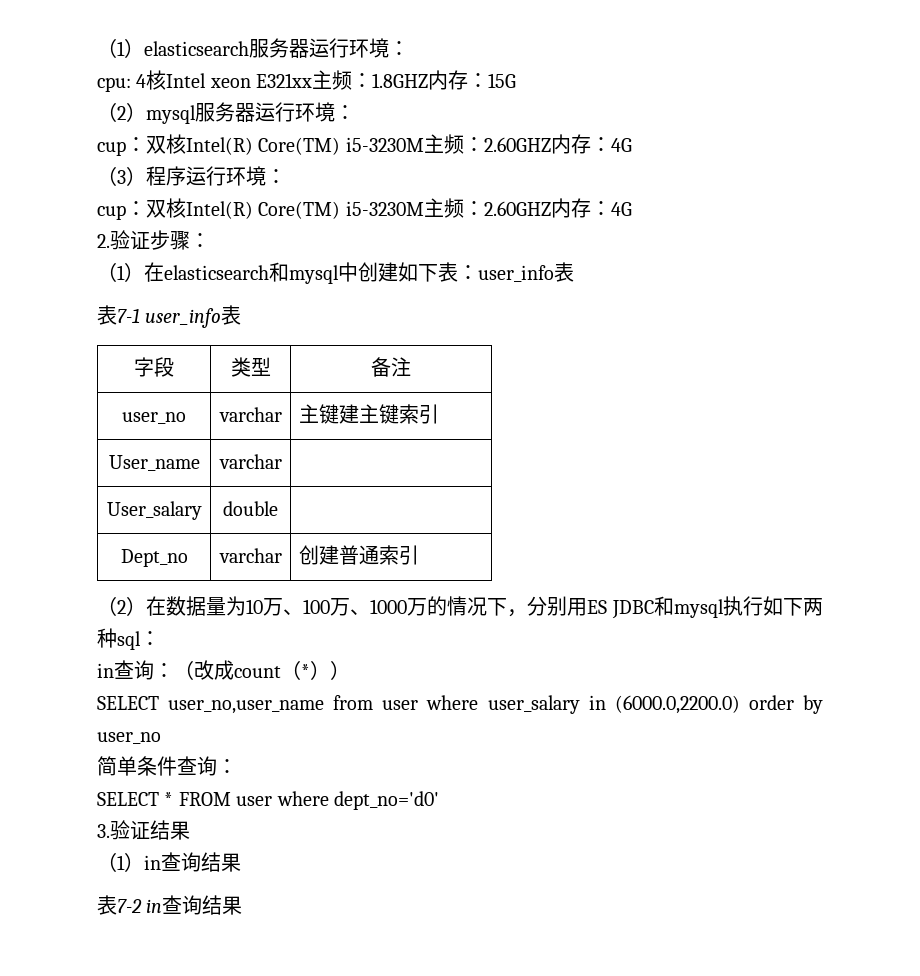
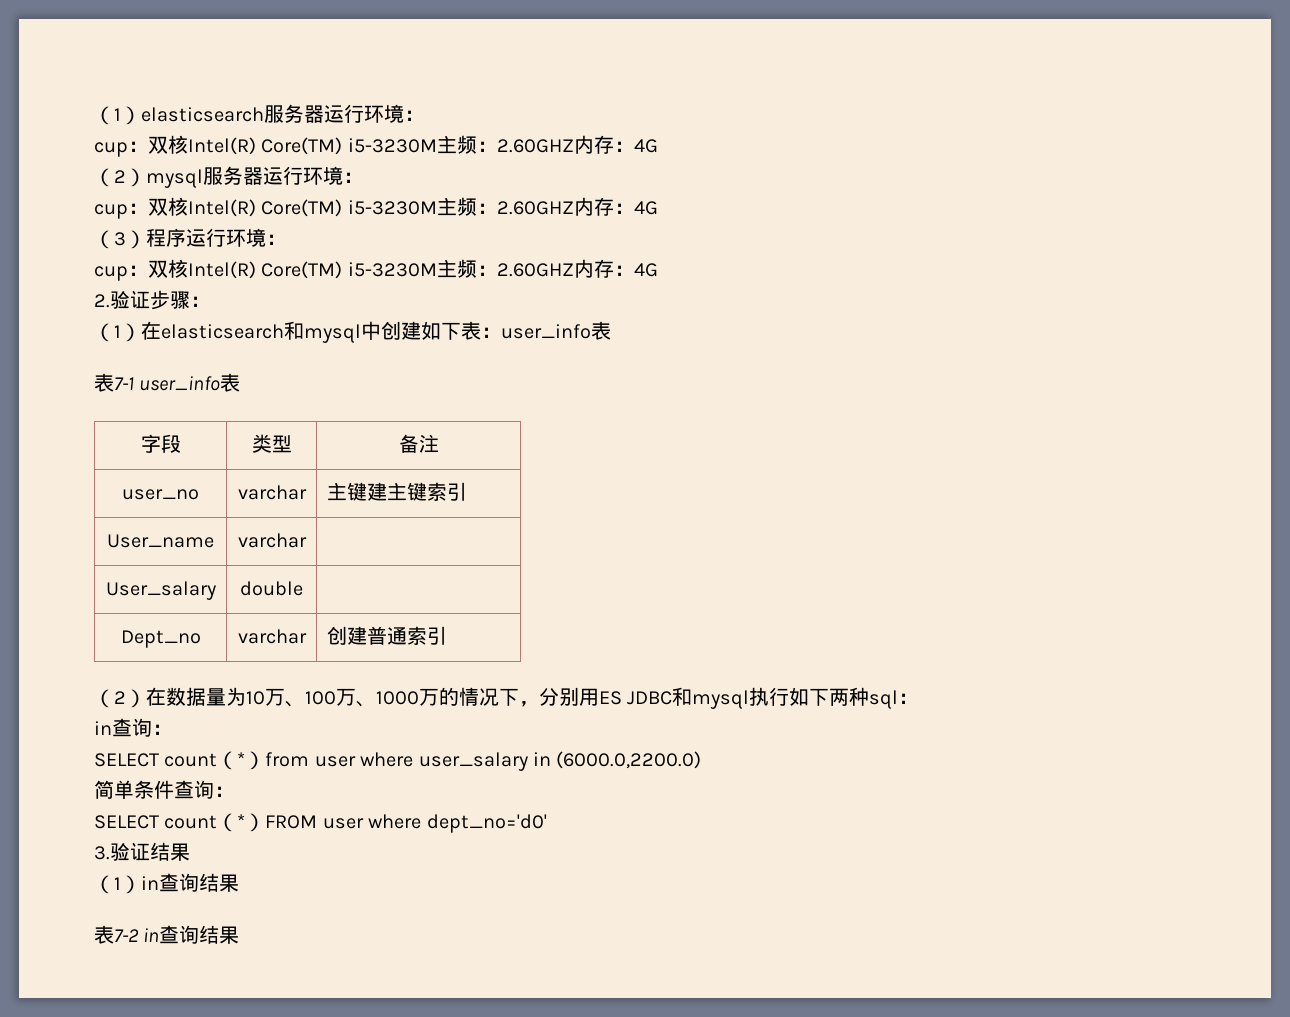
  （1）elasticsearch服务器运行环境：
- cpu: 4核Intel xeon E321xx主频：1.8GHZ内存：15G
+ cup：双核Intel(R) Core(TM) i5-3230M主频：2.60GHZ内存：4G
- in查询：（改成count（*））
- SELECT user_no,user_name from user where user_salary in (6000.0,2200.0) order by user_no
+ in查询：
+ SELECT count（*）from user where user_salary in (6000.0,2200.0)
- SELECT * FROM user where dept_no='d0'
+ SELECT count（*）FROM user where dept_no='d0'

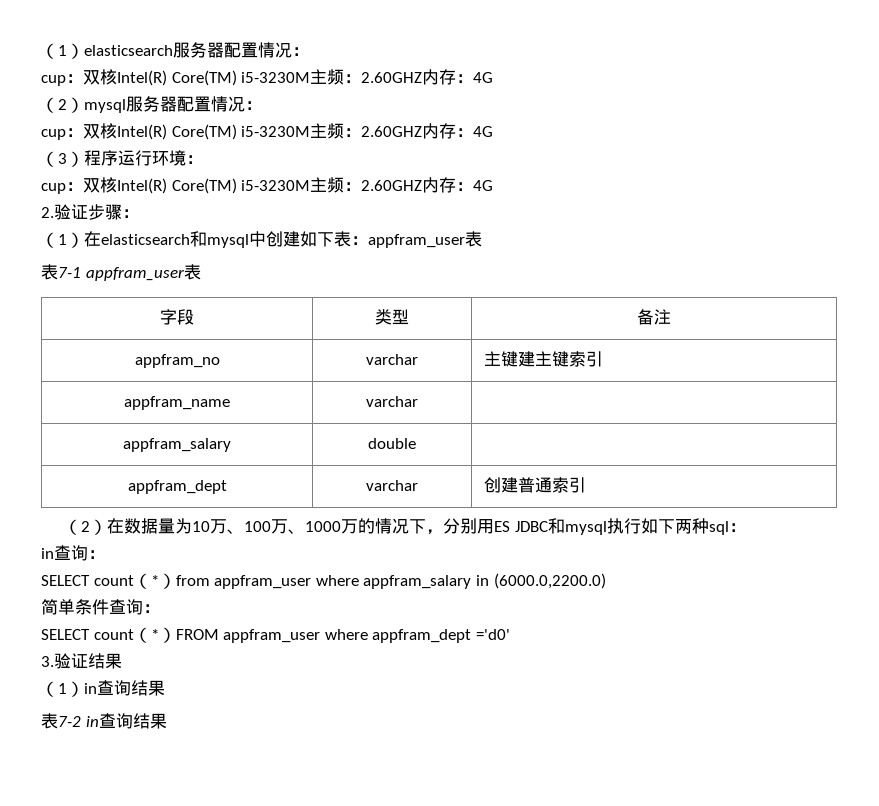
- （1）elasticsearch服务器运行环境：
+ （1）elasticsearch服务器配置情况：
- （2）mysql服务器运行环境：
+ （2）mysql服务器配置情况：
- （1）在elasticsearch和mysql中创建如下表：user_info表
+ （1）在elasticsearch和mysql中创建如下表：appfram_user表
- 表7-1 user_info表
+ 表7-1 appfram_user表
- user_no | varchar | 主键建主键索引
+ appfram_no | varchar | 主键建主键索引
- User_name | varchar |
+ appfram_name | varchar |
- User_salary | double |
+ appfram_salary | double |
- Dept_no | varchar | 创建普通索引
+ appfram_dept | varchar | 创建普通索引
- SELECT count（*）from user where user_salary in (6000.0,2200.0)
+ SELECT count（*）from appfram_user where appfram_salary in (6000.0,2200.0)
- SELECT count（*）FROM user where dept_no='d0'
+ SELECT count（*）FROM appfram_user where appfram_dept ='d0'

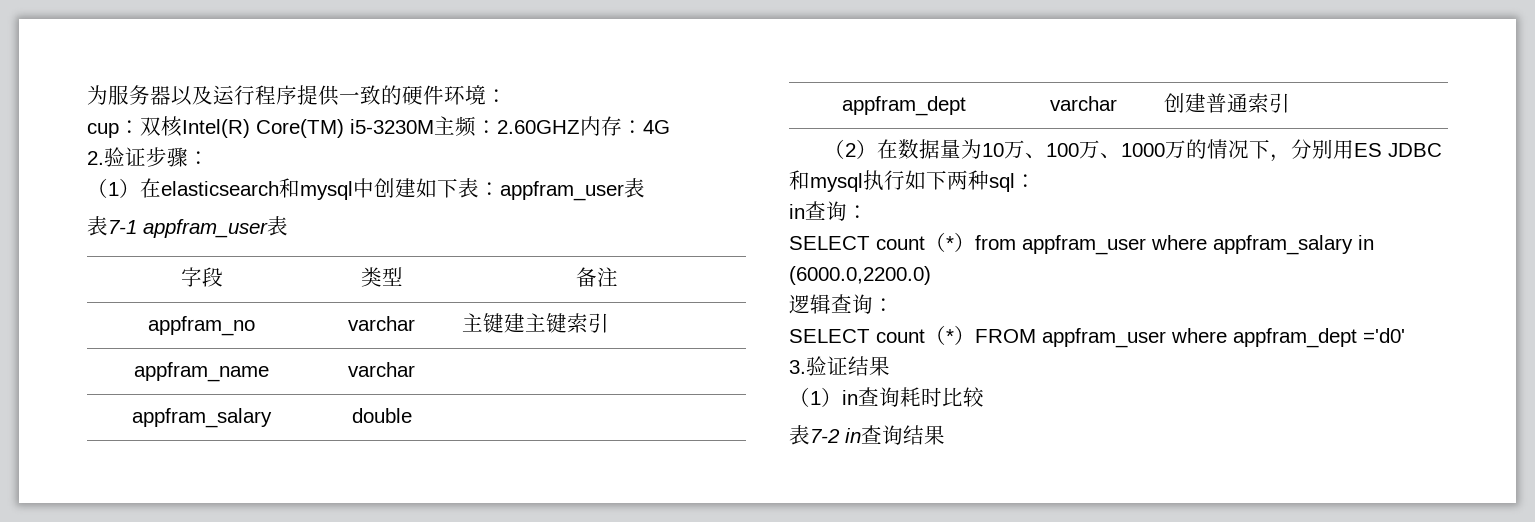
- （1）elasticsearch服务器配置情况：
- cup：双核Intel(R) Core(TM) i5-3230M主频：2.60GHZ内存：4G
- （2）mysql服务器配置情况：
- cup：双核Intel(R) Core(TM) i5-3230M主频：2.60GHZ内存：4G
- （3）程序运行环境：
+ 为服务器以及运行程序提供一致的硬件环境：
- 简单条件查询：
+ 逻辑查询：
- （1）in查询结果
+ （1）in查询耗时比较

